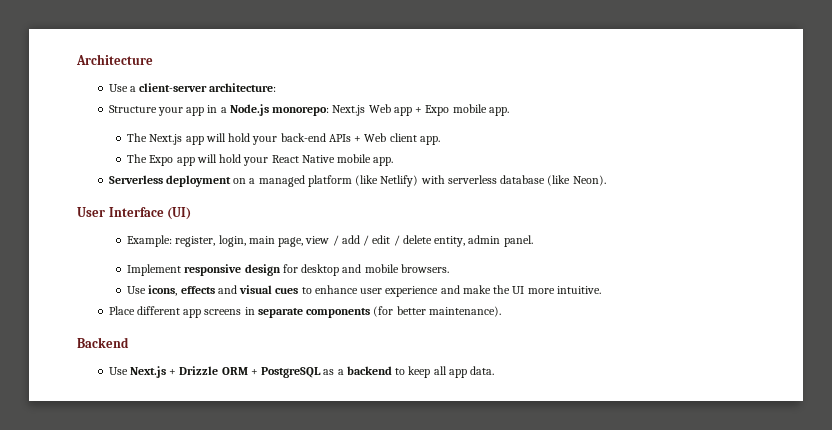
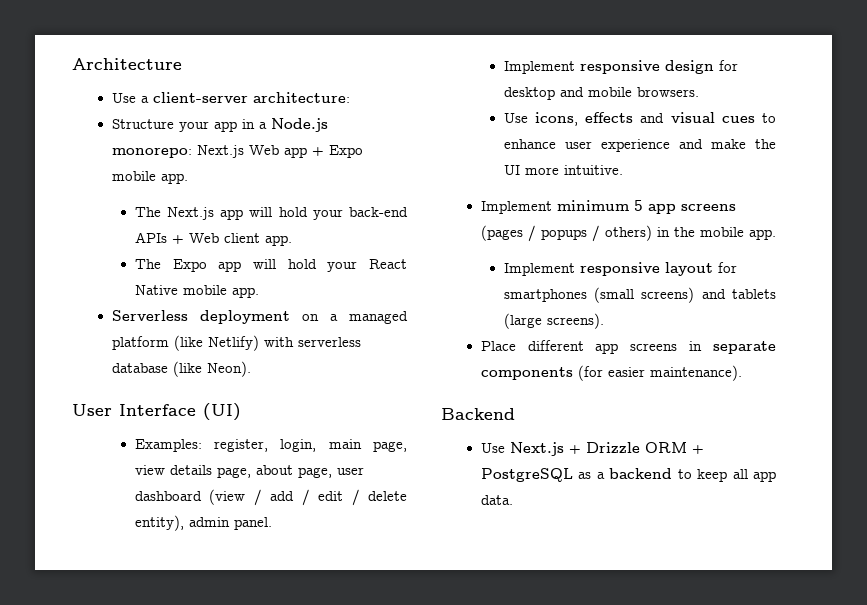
- Example: register, login, main page, view / add / edit / delete entity, admin panel.
+ Examples: register, login, main page, view details page, about page, user dashboard (view / add / edit / delete entity), admin panel.
+ Implement minimum 5 app screens (pages / popups / others) in the mobile app.
+ Implement responsive layout for smartphones (small screens) and tablets (large screens).
- Place different app screens in separate components (for better maintenance).
+ Place different app screens in separate components (for easier maintenance).

